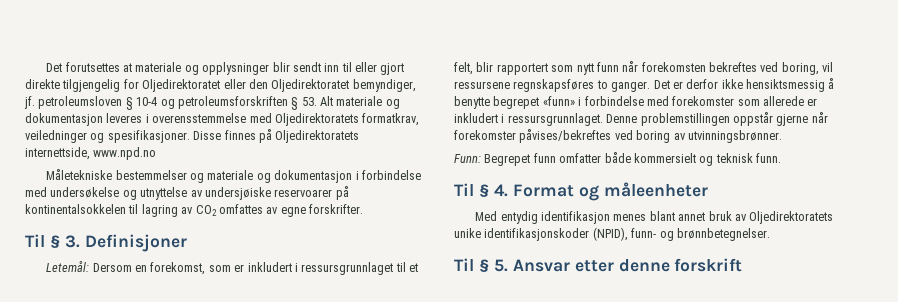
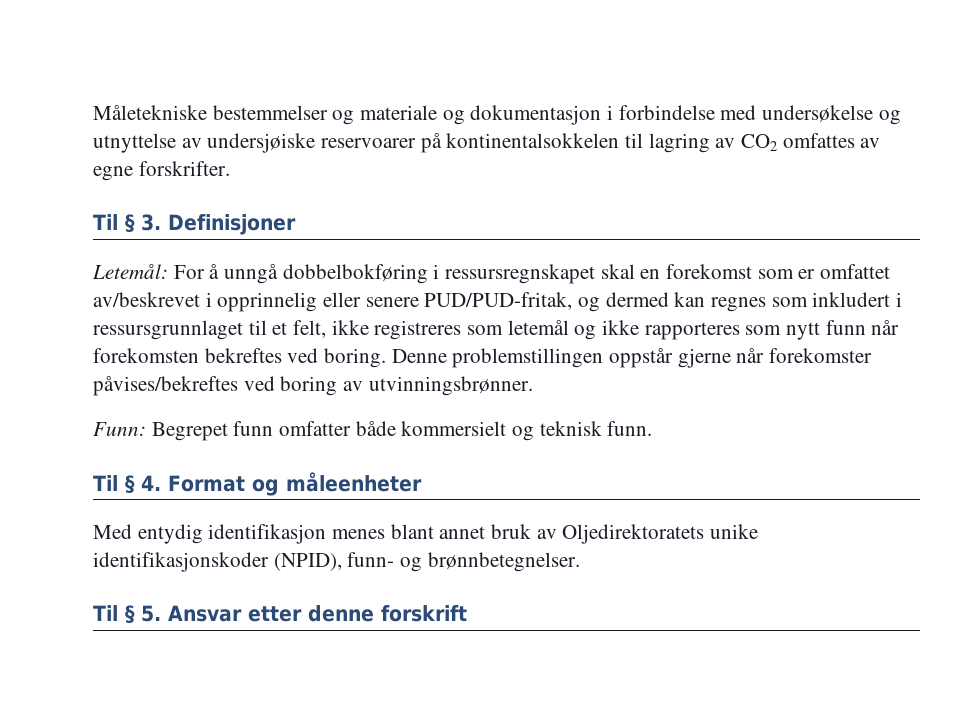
- Det forutsettes at materiale og opplysninger blir sendt inn til eller gjort direkte tilgjengelig for Oljedirektoratet eller den Oljedirektoratet bemyndiger, jf. petroleumsloven § 10-4 og petroleumsforskriften § 53. Alt materiale og dokumentasjon leveres i overensstemmelse med Oljedirektoratets formatkrav, veiledninger og spesifikasjoner. Disse finnes på Oljedirektoratets internettside, www.npd.no
- Letemål: Dersom en forekomst, som er inkludert i ressursgrunnlaget til et felt, blir rapportert som nytt funn når forekomsten bekreftes ved boring, vil ressursene regnskapsføres to ganger. Det er derfor ikke hensiktsmessig å benytte begrepet «funn» i forbindelse med forekomster som allerede er inkludert i ressursgrunnlaget.
+ Letemål: For å unngå dobbelbokføring i ressursregnskapet skal en forekomst som er omfattet av/beskrevet i opprinnelig eller senere PUD/PUD-fritak, og dermed kan regnes som inkludert i ressursgrunnlaget til et felt, ikke registreres som letemål og ikke rapporteres som nytt funn når forekomsten bekreftes ved boring.

